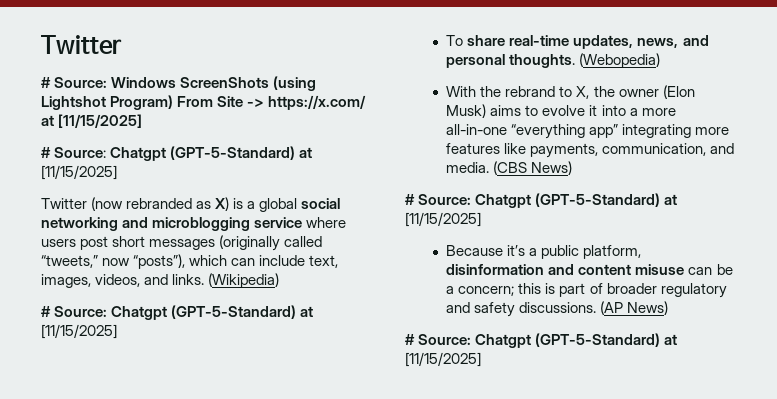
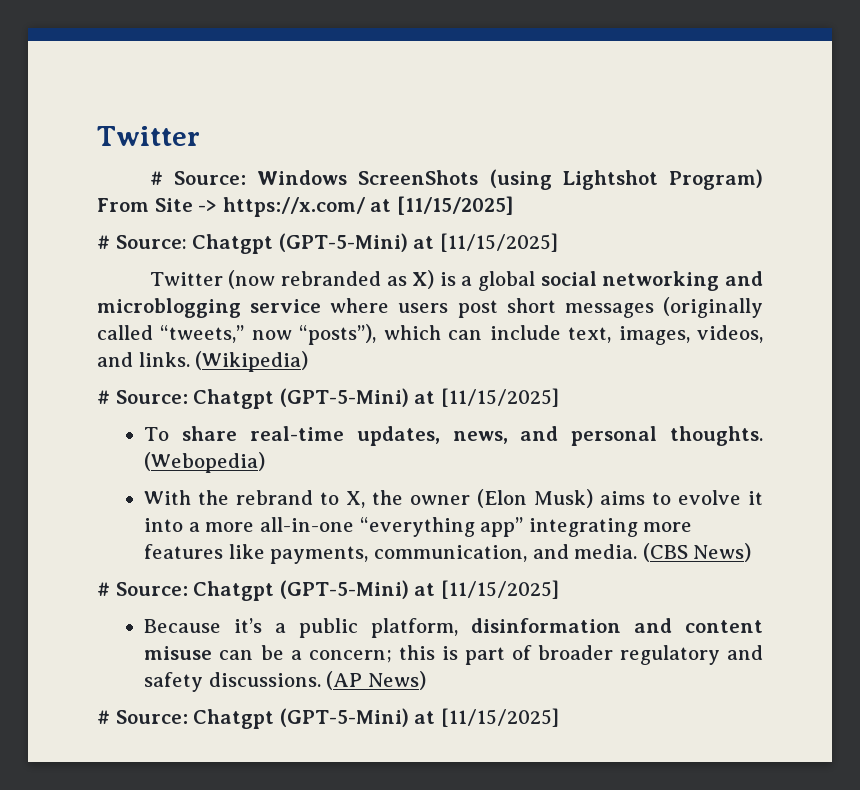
  # Source: Windows ScreenShots (using Lightshot Program) From Site -> https://x.com/ at [11/15/2025]
- # Source: Chatgpt (GPT-5-Standard) at [11/15/2025]
+ # Source: Chatgpt (GPT-5-Mini) at [11/15/2025]
  (Wikipedia)
- # Source: Chatgpt (GPT-5-Standard) at [11/15/2025]
+ # Source: Chatgpt (GPT-5-Mini) at [11/15/2025]
  (CBS News)
- # Source: Chatgpt (GPT-5-Standard) at [11/15/2025]
+ # Source: Chatgpt (GPT-5-Mini) at [11/15/2025]
  (AP News)
- # Source: Chatgpt (GPT-5-Standard) at [11/15/2025]
+ # Source: Chatgpt (GPT-5-Mini) at [11/15/2025]

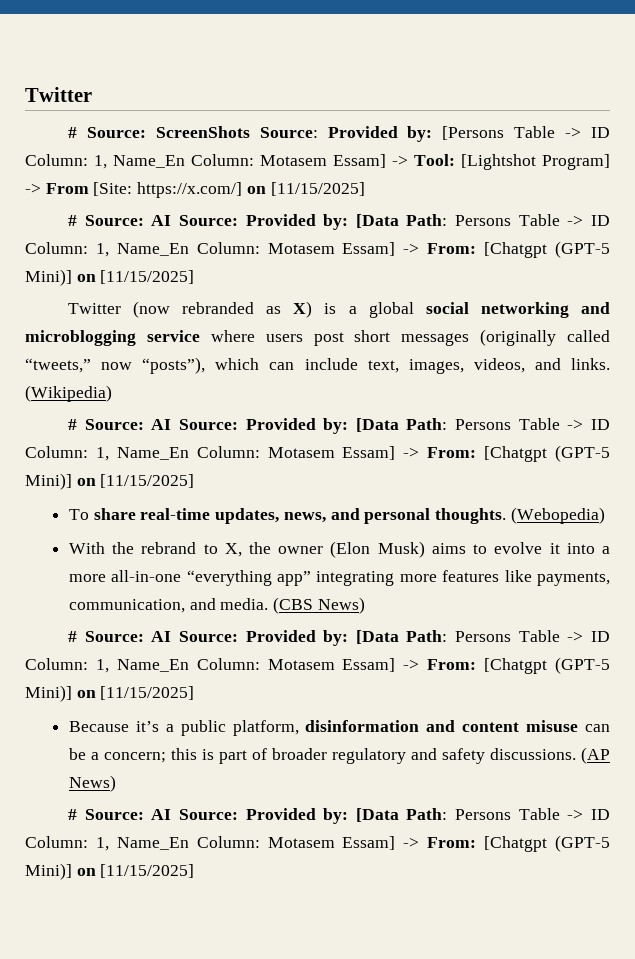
- # Source: Windows ScreenShots (using Lightshot Program) From Site -> https://x.com/ at [11/15/2025]
- # Source: Chatgpt (GPT-5-Mini) at [11/15/2025]
+ # Source: ScreenShots Source: Provided by: [Persons Table -> ID Column: 1, Name_En Column: Motasem Essam] -> Tool: [Lightshot Program] -> From [Site: https://x.com/] on [11/15/2025]
+ # Source: AI Source: Provided by: [Data Path: Persons Table -> ID Column: 1, Name_En Column: Motasem Essam] -> From: [Chatgpt (GPT‑5 Mini)] on [11/15/2025]
  (Wikipedia)
- # Source: Chatgpt (GPT-5-Mini) at [11/15/2025]
+ # Source: AI Source: Provided by: [Data Path: Persons Table -> ID Column: 1, Name_En Column: Motasem Essam] -> From: [Chatgpt (GPT‑5 Mini)] on [11/15/2025]
  (CBS News)
- # Source: Chatgpt (GPT-5-Mini) at [11/15/2025]
+ # Source: AI Source: Provided by: [Data Path: Persons Table -> ID Column: 1, Name_En Column: Motasem Essam] -> From: [Chatgpt (GPT‑5 Mini)] on [11/15/2025]
  (AP News)
- # Source: Chatgpt (GPT-5-Mini) at [11/15/2025]
+ # Source: AI Source: Provided by: [Data Path: Persons Table -> ID Column: 1, Name_En Column: Motasem Essam] -> From: [Chatgpt (GPT‑5 Mini)] on [11/15/2025]

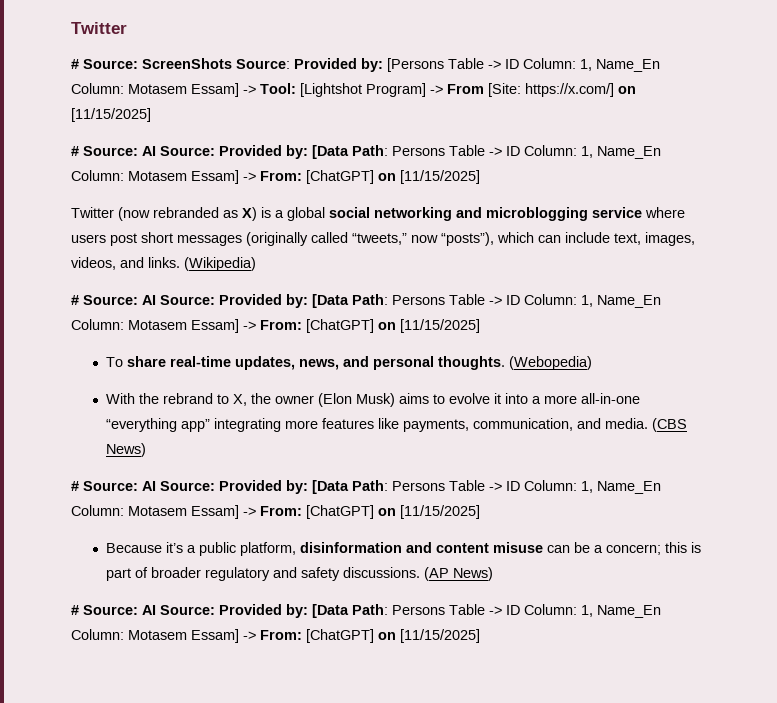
  # Source: ScreenShots Source: Provided by: [Persons Table -> ID Column: 1, Name_En Column: Motasem Essam] -> Tool: [Lightshot Program] -> From [Site: https://x.com/] on [11/15/2025]
- # Source: AI Source: Provided by: [Data Path: Persons Table -> ID Column: 1, Name_En Column: Motasem Essam] -> From: [Chatgpt (GPT‑5 Mini)] on [11/15/2025]
+ # Source: AI Source: Provided by: [Data Path: Persons Table -> ID Column: 1, Name_En Column: Motasem Essam] -> From: [ChatGPT] on [11/15/2025]
  (Wikipedia)
- # Source: AI Source: Provided by: [Data Path: Persons Table -> ID Column: 1, Name_En Column: Motasem Essam] -> From: [Chatgpt (GPT‑5 Mini)] on [11/15/2025]
+ # Source: AI Source: Provided by: [Data Path: Persons Table -> ID Column: 1, Name_En Column: Motasem Essam] -> From: [ChatGPT] on [11/15/2025]
  (CBS News)
- # Source: AI Source: Provided by: [Data Path: Persons Table -> ID Column: 1, Name_En Column: Motasem Essam] -> From: [Chatgpt (GPT‑5 Mini)] on [11/15/2025]
+ # Source: AI Source: Provided by: [Data Path: Persons Table -> ID Column: 1, Name_En Column: Motasem Essam] -> From: [ChatGPT] on [11/15/2025]
  (AP News)
- # Source: AI Source: Provided by: [Data Path: Persons Table -> ID Column: 1, Name_En Column: Motasem Essam] -> From: [Chatgpt (GPT‑5 Mini)] on [11/15/2025]
+ # Source: AI Source: Provided by: [Data Path: Persons Table -> ID Column: 1, Name_En Column: Motasem Essam] -> From: [ChatGPT] on [11/15/2025]

